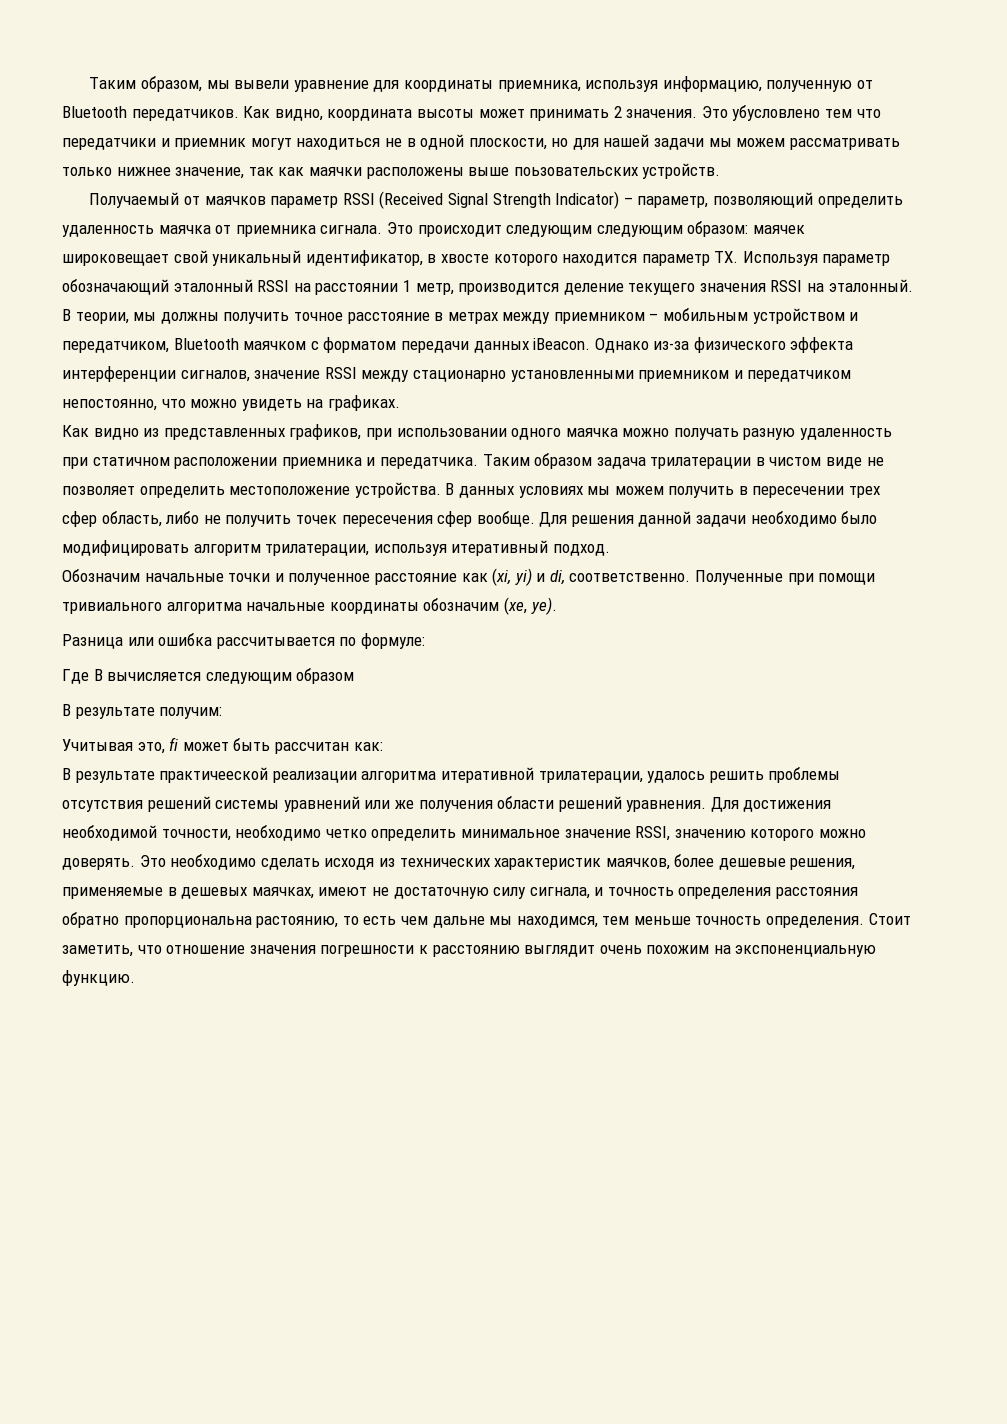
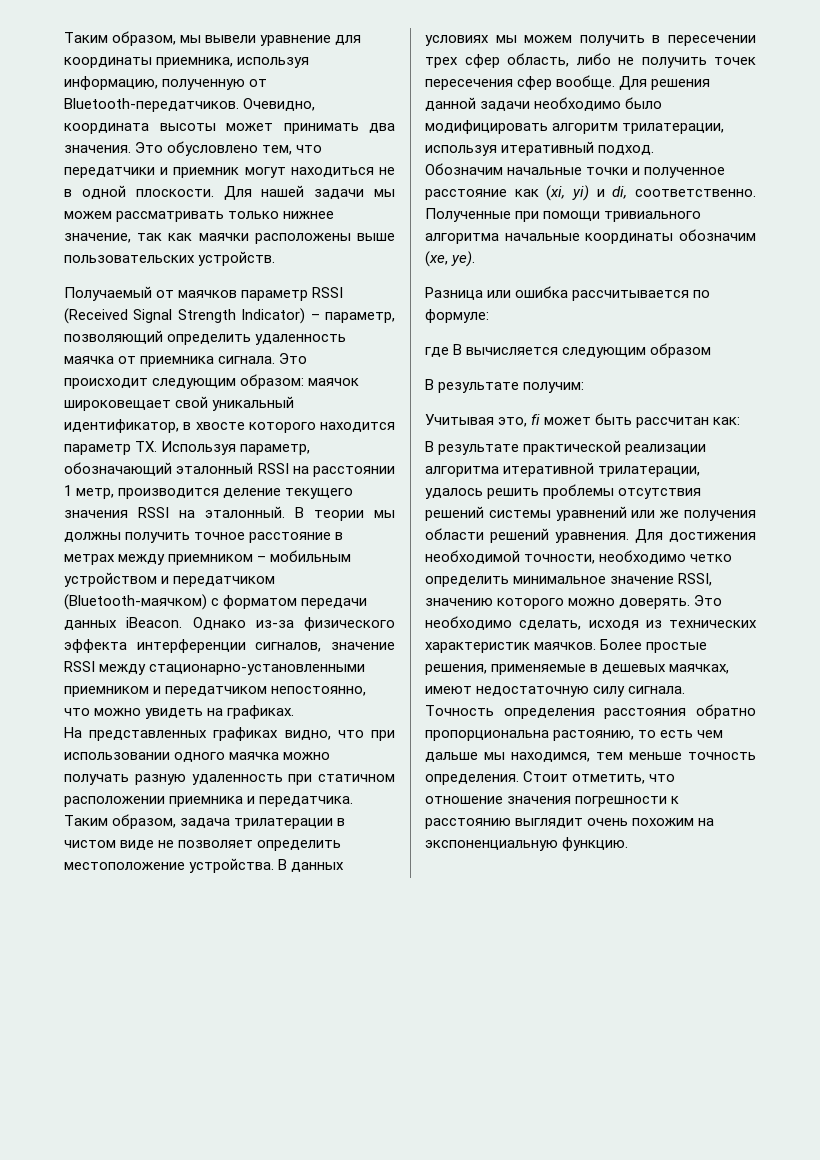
- Таким образом, мы вывели уравнение для координаты приемника, используя информацию, полученную от Bluetooth передатчиков. Как видно, координата высоты может принимать 2 значения.
+ Таким образом, мы вывели уравнение для координаты приемника, используя информацию, полученную от Bluetooth-передатчиков. Очевидно, координата высоты может принимать два значения.
- Это убусловлено тем что передатчики и приемник могут находиться не в одной плоскости, но для нашей задачи мы можем рассматривать только нижнее значение, так как маячки расположены выше поьзовательских устройств.
+ Это обусловлено тем, что передатчики и приемник могут находиться не в одной плоскости. Для нашей задачи мы можем рассматривать только нижнее значение, так как маячки расположены выше пользовательских устройств.
- Это происходит следующим следующим образом: маячек широковещает свой уникальный идентификатор, в хвосте которого находится параметр TX. Используя параметр обозначающий эталонный RSSI на расстоянии 1 метр, производится деление текущего значения RSSI на эталонный.
+ Это происходит следующим образом: маячок широковещает свой уникальный идентификатор, в хвосте которого находится параметр TX. Используя параметр, обозначающий эталонный RSSI на расстоянии 1 метр, производится деление текущего значения RSSI на эталонный.
- В теории, мы должны получить точное расстояние в метрах между приемником – мобильным устройством и передатчиком, Bluetooth маячком с форматом передачи данных iBeacon.
+ В теории мы должны получить точное расстояние в метрах между приемником – мобильным устройством и передатчиком (Bluetooth-маячком) с форматом передачи данных iBeacon.
- Однако из-за физического эффекта интерференции сигналов, значение RSSI между стационарно установленными приемником и передатчиком непостоянно, что можно увидеть на графиках.
+ Однако из-за физического эффекта интерференции сигналов, значение RSSI между стационарно-установленными приемником и передатчиком непостоянно, что можно увидеть на графиках.
- Как видно из представленных графиков, при использовании одного маячка можно получать разную удаленность при статичном расположении приемника и передатчика.
+ На представленных графиках видно, что при использовании одного маячка можно получать разную удаленность при статичном расположении приемника и передатчика.
- Таким образом задача трилатерации в чистом виде не позволяет определить местоположение устройства.
+ Таким образом, задача трилатерации в чистом виде не позволяет определить местоположение устройства.
- Где B вычисляется следующим образом
+ где B вычисляется следующим образом
- В результате практичееской реализации алгоритма итеративной трилатерации, удалось решить проблемы отсутствия решений системы уравнений или же получения области решений уравнения.
+ В результате практической реализации алгоритма итеративной трилатерации, удалось решить проблемы отсутствия решений системы уравнений или же получения области решений уравнения.
- Это необходимо сделать исходя из технических характеристик маячков, более дешевые решения, применяемые в дешевых маячках, имеют не достаточную силу сигнала, и точность определения расстояния обратно пропорциональна растоянию, то есть чем дальне мы находимся, тем меньше точность определения.
+ Это необходимо сделать, исходя из технических характеристик маячков. Более простые решения, применяемые в дешевых маячках, имеют недостаточную силу сигнала. Точность определения расстояния обратно пропорциональна растоянию, то есть чем дальше мы находимся, тем меньше точность определения.
- Стоит заметить, что отношение значения погрешности к расстоянию выглядит очень похожим на экспоненциальную функцию.
+ Стоит отметить, что отношение значения погрешности к расстоянию выглядит очень похожим на экспоненциальную функцию.

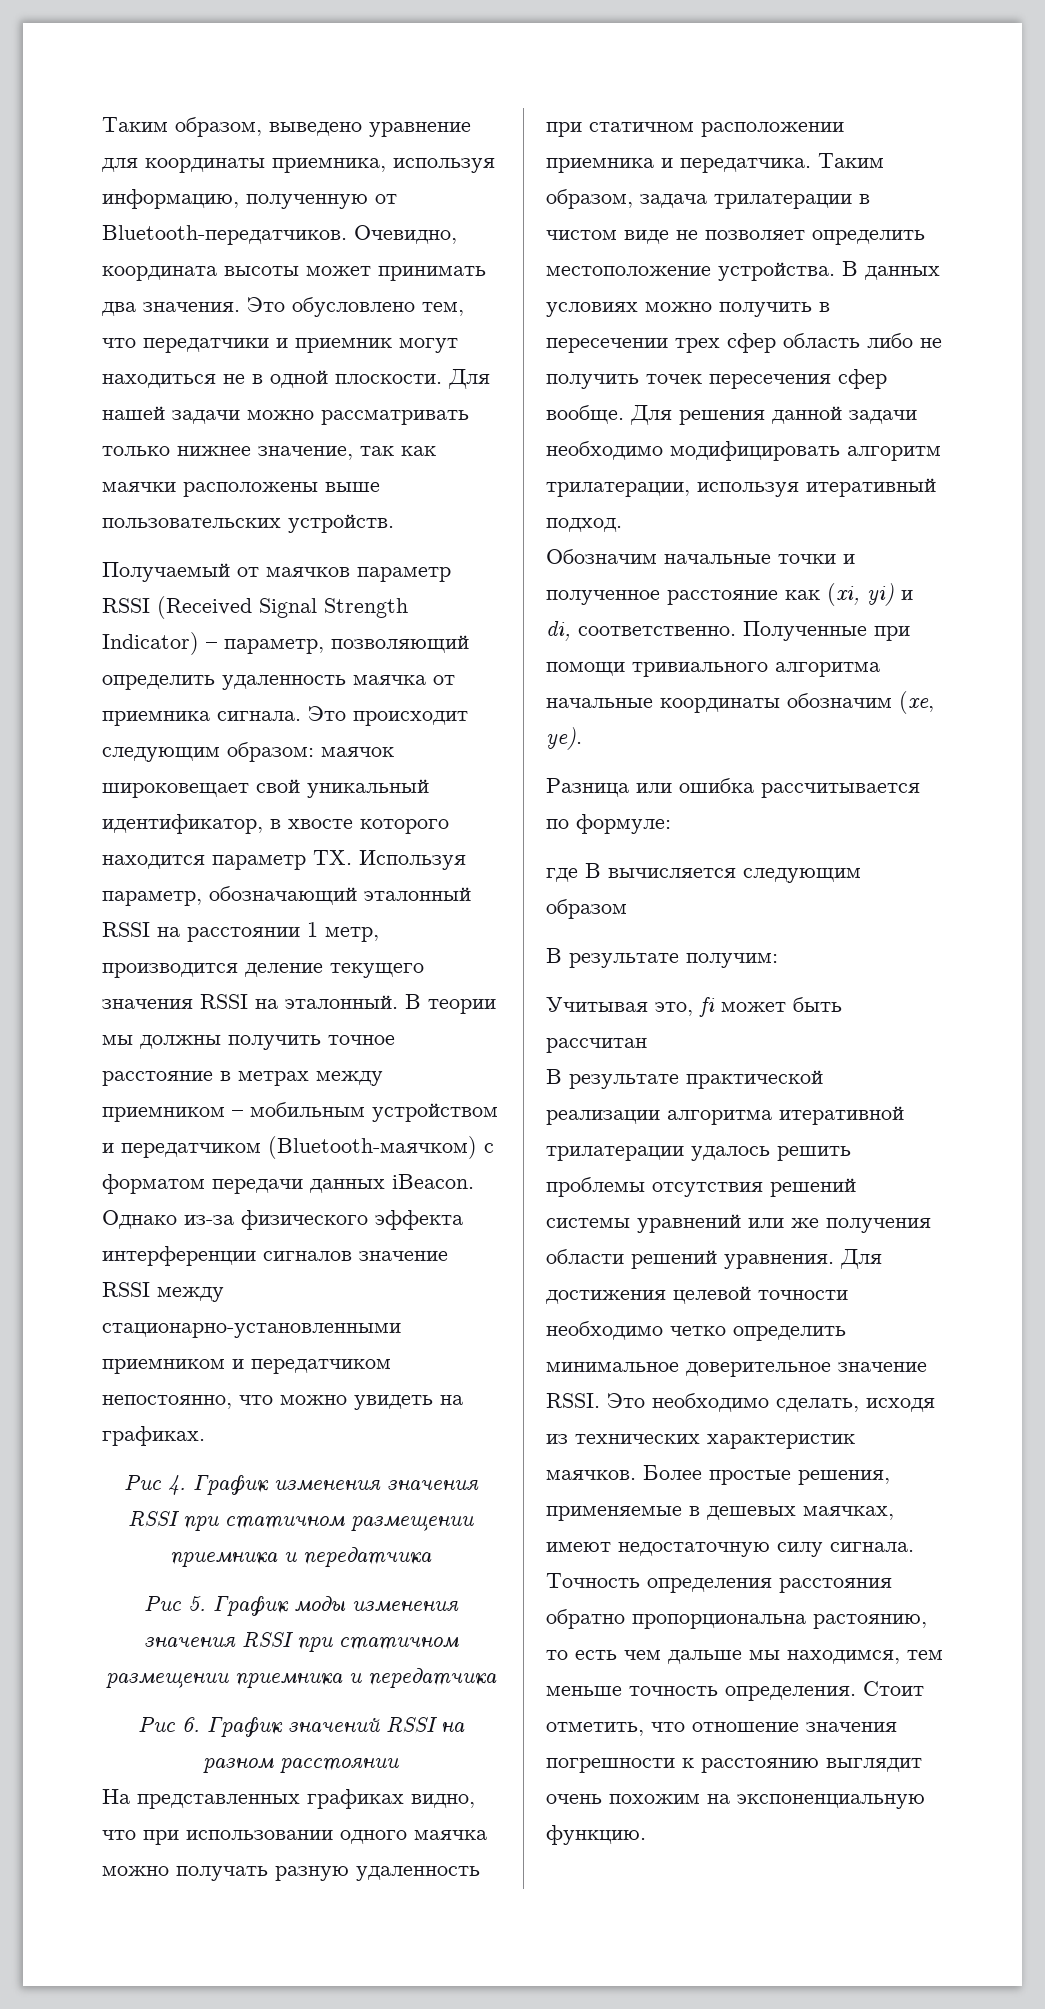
- Таким образом, мы вывели уравнение для координаты приемника, используя информацию, полученную от Bluetooth-передатчиков.
+ Таким образом, выведено уравнение для координаты приемника, используя информацию, полученную от Bluetooth-передатчиков.
- Для нашей задачи мы можем рассматривать только нижнее значение, так как маячки расположены выше пользовательских устройств.
+ Для нашей задачи можно рассматривать только нижнее значение, так как маячки расположены выше пользовательских устройств.
- Однако из-за физического эффекта интерференции сигналов, значение RSSI между стационарно-установленными приемником и передатчиком непостоянно, что можно увидеть на графиках.
+ Однако из-за физического эффекта интерференции сигналов значение RSSI между стационарно-установленными приемником и передатчиком непостоянно, что можно увидеть на графиках.
+ Рис 4. График изменения значения RSSI при статичном размещении приемника и передатчика
+ Рис 5. График моды изменения значения RSSI при статичном размещении приемника и передатчика
+ Рис 6. График значений RSSI на разном расстоянии
- В данных условиях мы можем получить в пересечении трех сфер область, либо не получить точек пересечения сфер вообще.
+ В данных условиях можно получить в пересечении трех сфер область либо не получить точек пересечения сфер вообще.
- Для решения данной задачи необходимо было модифицировать алгоритм трилатерации, используя итеративный подход.
+ Для решения данной задачи необходимо модифицировать алгоритм трилатерации, используя итеративный подход.
- Учитывая это, fi может быть рассчитан как:
+ Учитывая это, fi может быть рассчитан
- В результате практической реализации алгоритма итеративной трилатерации, удалось решить проблемы отсутствия решений системы уравнений или же получения области решений уравнения.
+ В результате практической реализации алгоритма итеративной трилатерации удалось решить проблемы отсутствия решений системы уравнений или же получения области решений уравнения.
- Для достижения необходимой точности, необходимо четко определить минимальное значение RSSI, значению которого можно доверять.
+ Для достижения целевой точности необходимо четко определить минимальное доверительное значение RSSI.

